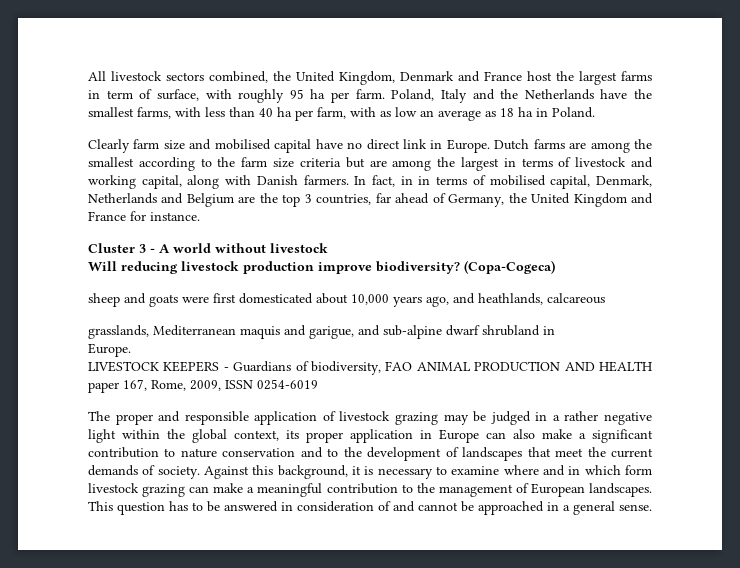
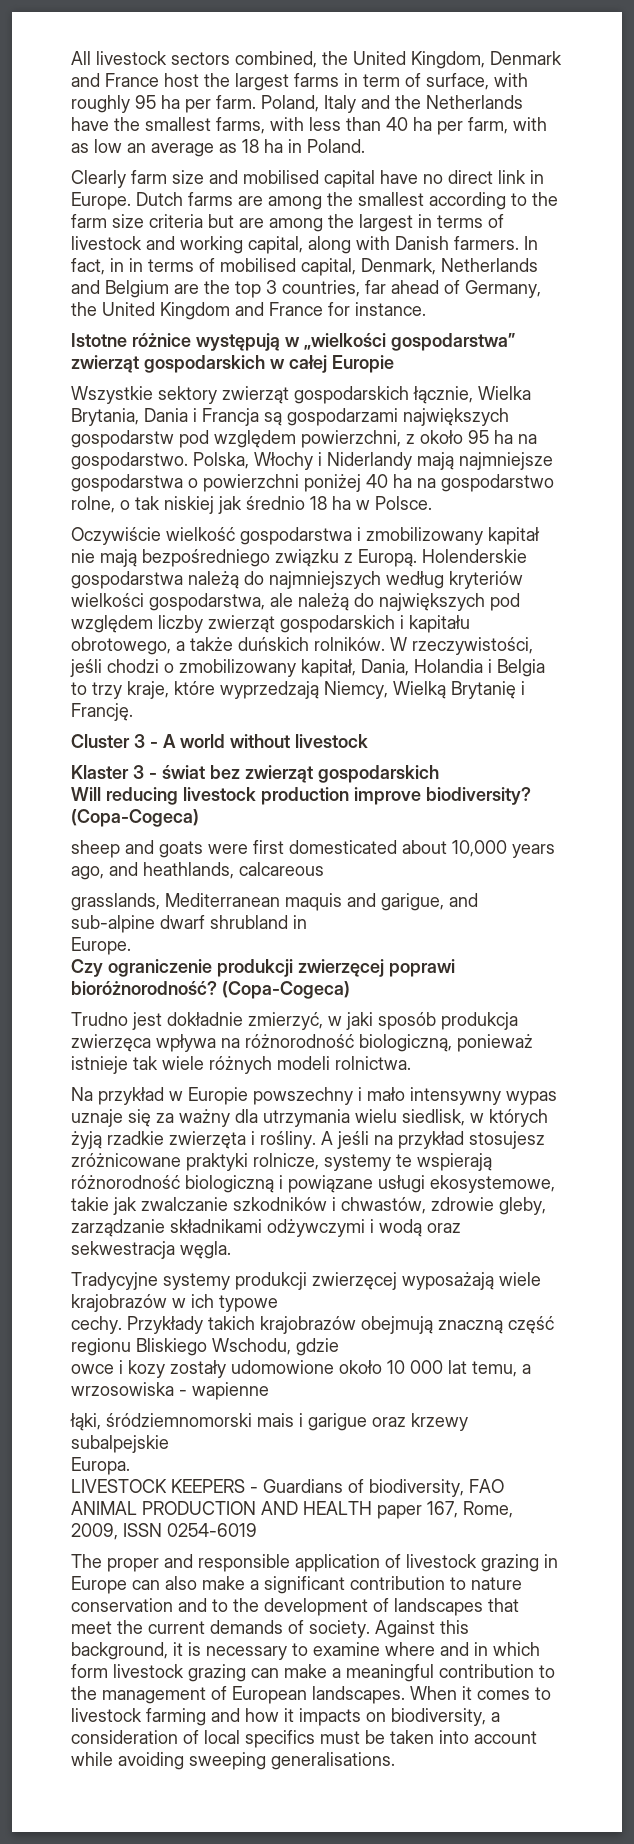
+ Istotne różnice występują w „wielkości gospodarstwa” zwierząt gospodarskich w całej Europie
+ Wszystkie sektory zwierząt gospodarskich łącznie, Wielka Brytania, Dania i Francja są gospodarzami największych gospodarstw pod względem powierzchni, z około 95 ha na gospodarstwo. Polska, Włochy i Niderlandy mają najmniejsze gospodarstwa o powierzchni poniżej 40 ha na gospodarstwo rolne, o tak niskiej jak średnio 18 ha w Polsce.
+ Oczywiście wielkość gospodarstwa i zmobilizowany kapitał nie mają bezpośredniego związku z Europą. Holenderskie gospodarstwa należą do najmniejszych według kryteriów wielkości gospodarstwa, ale należą do największych pod względem liczby zwierząt gospodarskich i kapitału obrotowego, a także duńskich rolników. W rzeczywistości, jeśli chodzi o zmobilizowany kapitał, Dania, Holandia i Belgia to trzy kraje, które wyprzedzają Niemcy, Wielką Brytanię i Francję.
+ Klaster 3 - świat bez zwierząt gospodarskich
+ Czy ograniczenie produkcji zwierzęcej poprawi bioróżnorodność? (Copa-Cogeca)
+ Trudno jest dokładnie zmierzyć, w jaki sposób produkcja zwierzęca wpływa na różnorodność biologiczną, ponieważ istnieje tak wiele różnych modeli rolnictwa.
+ Na przykład w Europie powszechny i mało intensywny wypas uznaje się za ważny dla utrzymania wielu siedlisk, w których żyją rzadkie zwierzęta i rośliny. A jeśli na przykład stosujesz zróżnicowane praktyki rolnicze, systemy te wspierają różnorodność biologiczną i powiązane usługi ekosystemowe, takie jak zwalczanie szkodników i chwastów, zdrowie gleby, zarządzanie składnikami odżywczymi i wodą oraz sekwestracja węgla.
+ Tradycyjne systemy produkcji zwierzęcej wyposażają wiele krajobrazów w ich typowe
+ cechy. Przykłady takich krajobrazów obejmują znaczną część regionu Bliskiego Wschodu, gdzie
+ owce i kozy zostały udomowione około 10 000 lat temu, a wrzosowiska - wapienne
+ łąki, śródziemnomorski mais i garigue oraz krzewy subalpejskie
+ Europa.
- The proper and responsible application of livestock grazing may be judged in a rather negative light within the global context, its proper application in Europe can also make a significant contribution to nature conservation and to the development of landscapes that meet the current demands of society.
+ The proper and responsible application of livestock grazing in Europe can also make a significant contribution to nature conservation and to the development of landscapes that meet the current demands of society.
- This question has to be answered in consideration of and cannot be approached in a general sense.
+ When it comes to livestock farming and how it impacts on biodiversity, a consideration of local specifics must be taken into account while avoiding sweeping generalisations.

